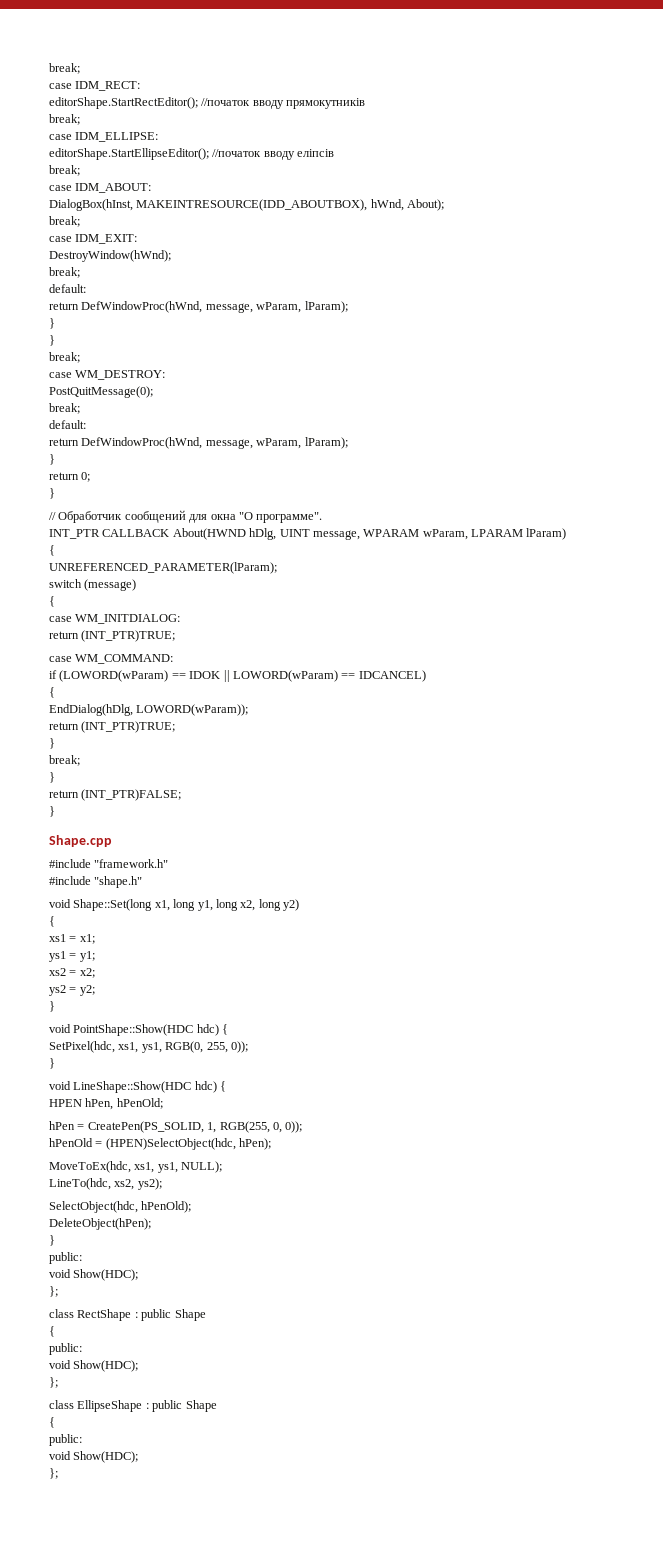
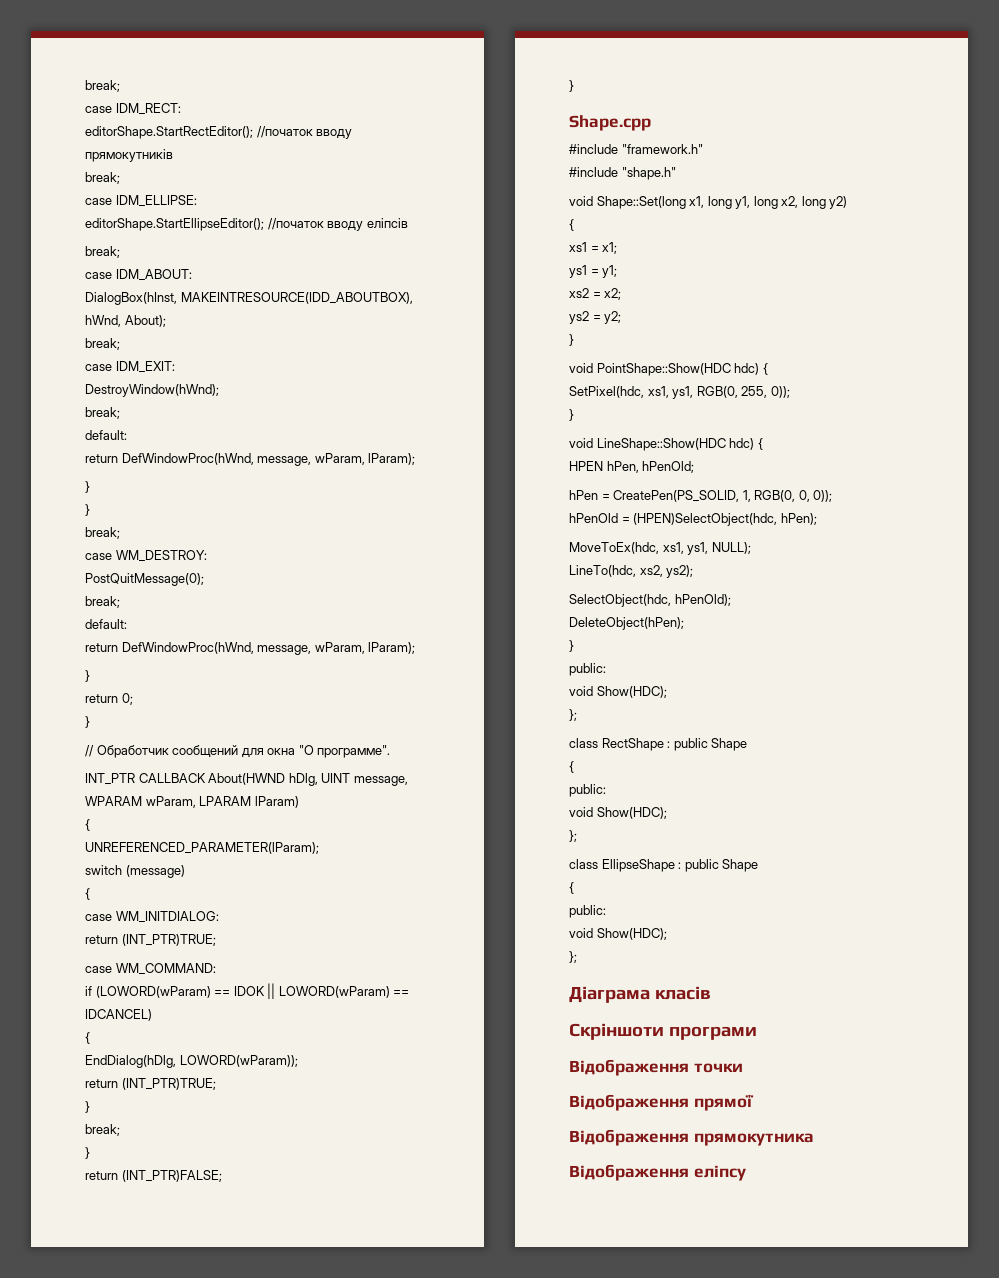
- hPen = CreatePen(PS_SOLID, 1, RGB(255, 0, 0));
+ hPen = CreatePen(PS_SOLID, 1, RGB(0, 0, 0));
+ Діаграма класів
+ Скріншоти програми
+ Відображення точки
+ Відображення прямої
+ Відображення прямокутника
+ Відображення еліпсу

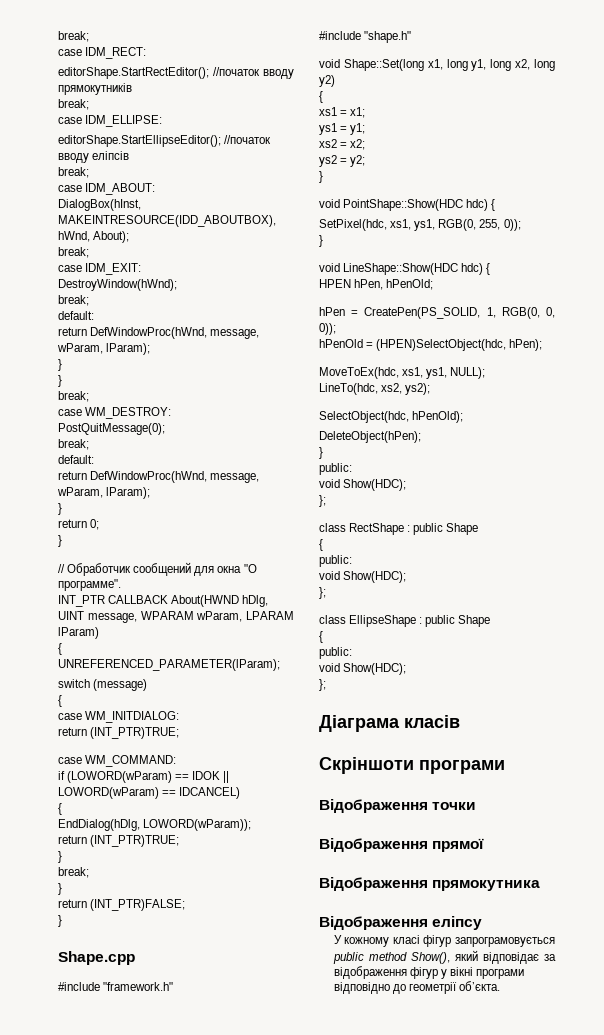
+ У кожному класі фігур запрограмовується public method Show(), який відповідає за відображення фігур у вікні програми відповідно до геометрії об’єкта.

